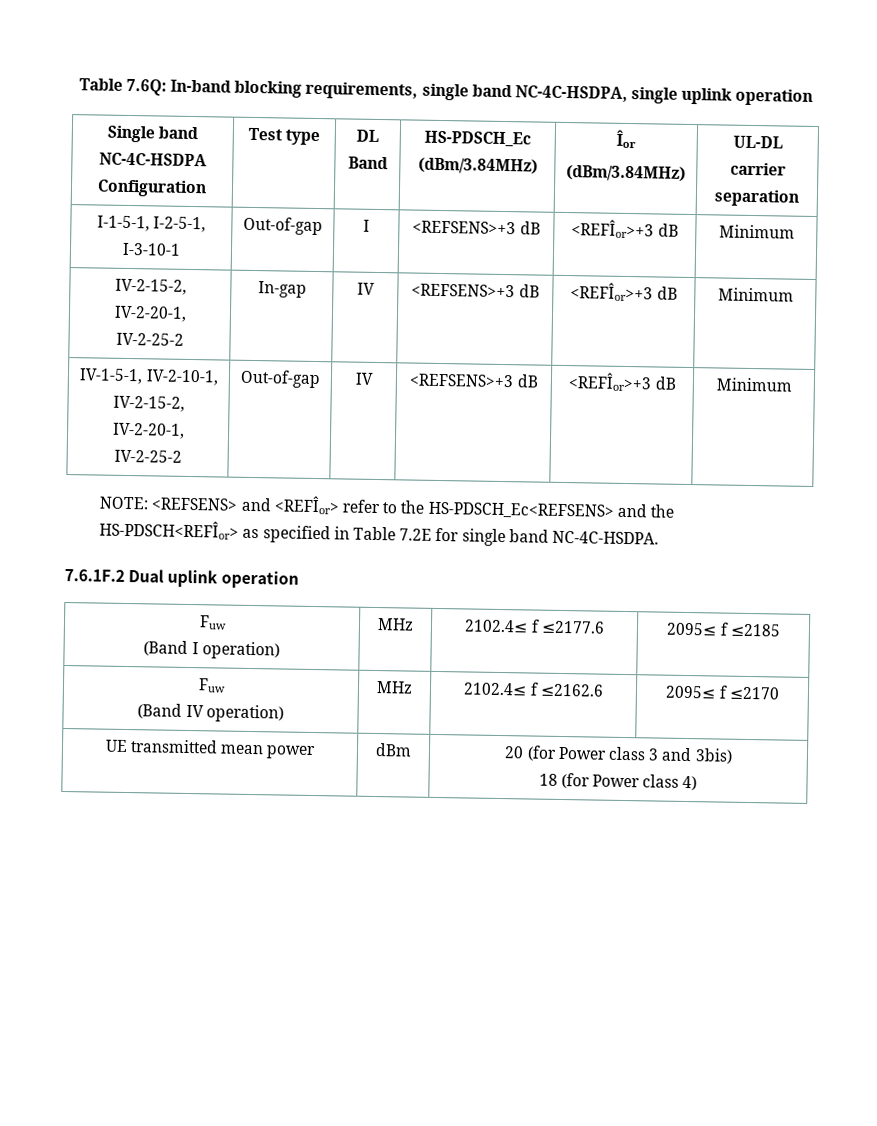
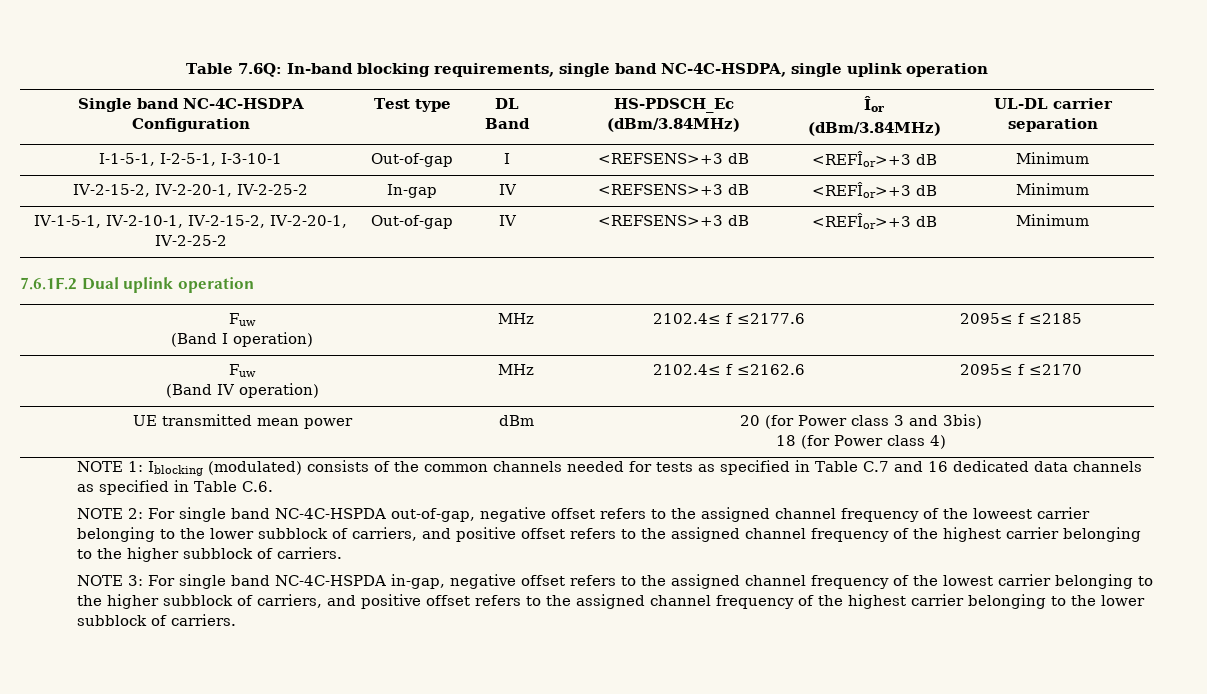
- NOTE: <REFSENS> and <REFÎor> refer to the HS-PDSCH_Ec<REFSENS> and the HS-PDSCH<REFÎor> as specified in Table 7.2E for single band NC-4C-HSDPA.
+ NOTE 1: Iblocking (modulated) consists of the common channels needed for tests as specified in Table C.7 and 16 dedicated data channels as specified in Table C.6.
+ NOTE 2: For single band NC-4C-HSPDA out-of-gap, negative offset refers to the assigned channel frequency of the loweest carrier belonging to the lower subblock of carriers, and positive offset refers to the assigned channel frequency of the highest carrier belonging to the higher subblock of carriers.
+ NOTE 3: For single band NC-4C-HSPDA in-gap, negative offset refers to the assigned channel frequency of the lowest carrier belonging to the higher subblock of carriers, and positive offset refers to the assigned channel frequency of the highest carrier belonging to the lower subblock of carriers.

